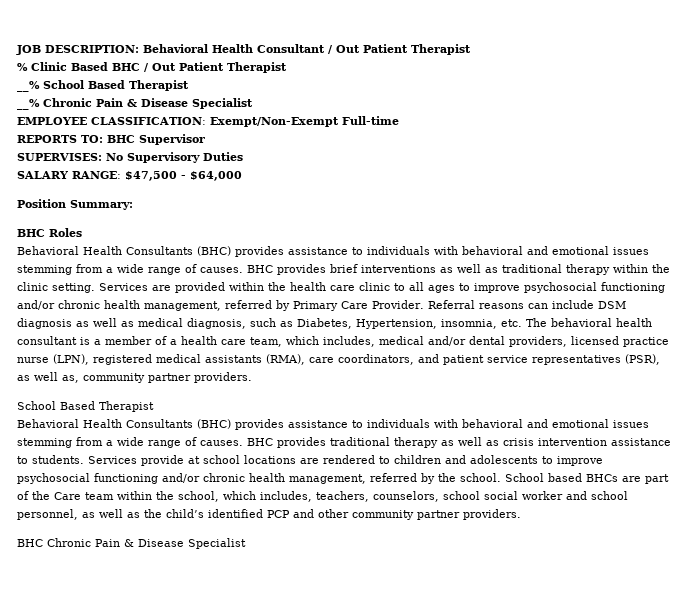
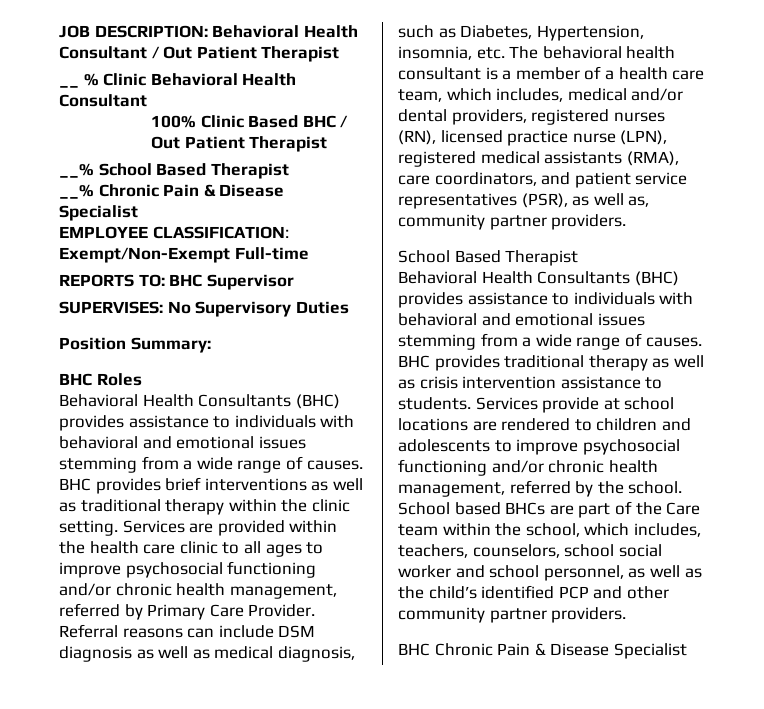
- % Clinic Based BHC / Out Patient Therapist
+ __ % Clinic Behavioral Health Consultant
+ 100% Clinic Based BHC / Out Patient Therapist
- SALARY RANGE: $47,500 - $64,000
- Referral reasons can include DSM diagnosis as well as medical diagnosis, such as Diabetes, Hypertension, insomnia, etc. The behavioral health consultant is a member of a health care team, which includes, medical and/or dental providers, licensed practice nurse (LPN), registered medical assistants (RMA), care coordinators, and patient service representatives (PSR), as well as, community partner providers.
+ Referral reasons can include DSM diagnosis as well as medical diagnosis, such as Diabetes, Hypertension, insomnia, etc. The behavioral health consultant is a member of a health care team, which includes, medical and/or dental providers, registered nurses (RN), licensed practice nurse (LPN), registered medical assistants (RMA), care coordinators, and patient service representatives (PSR), as well as, community partner providers.

